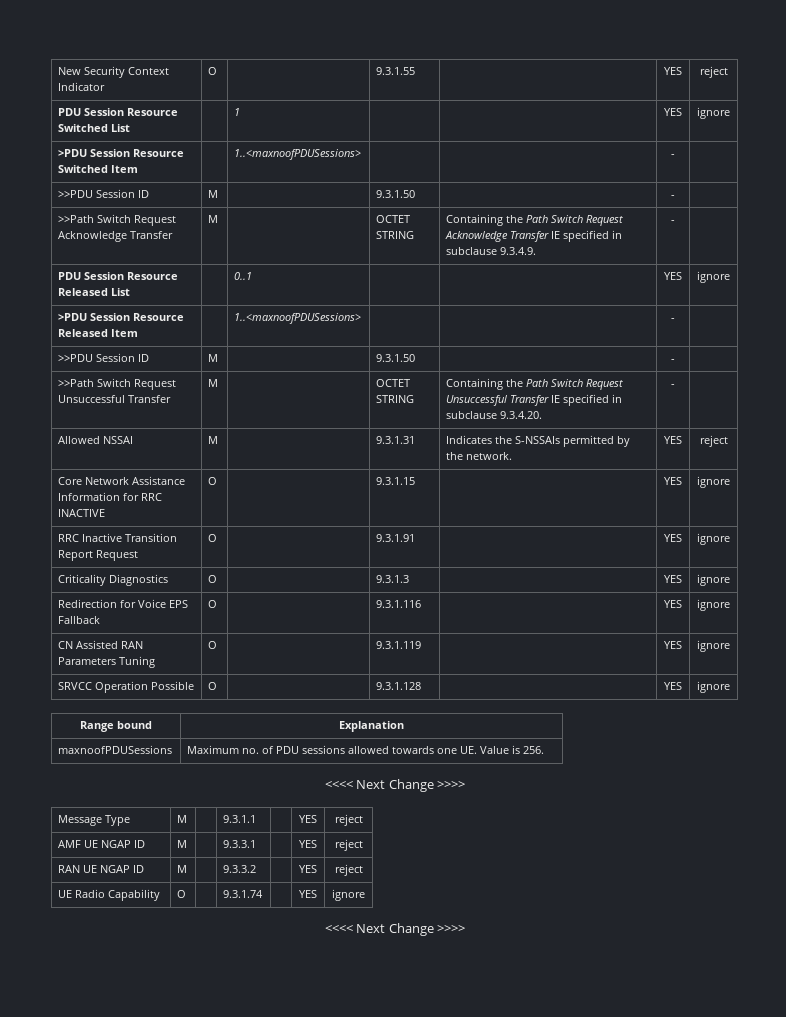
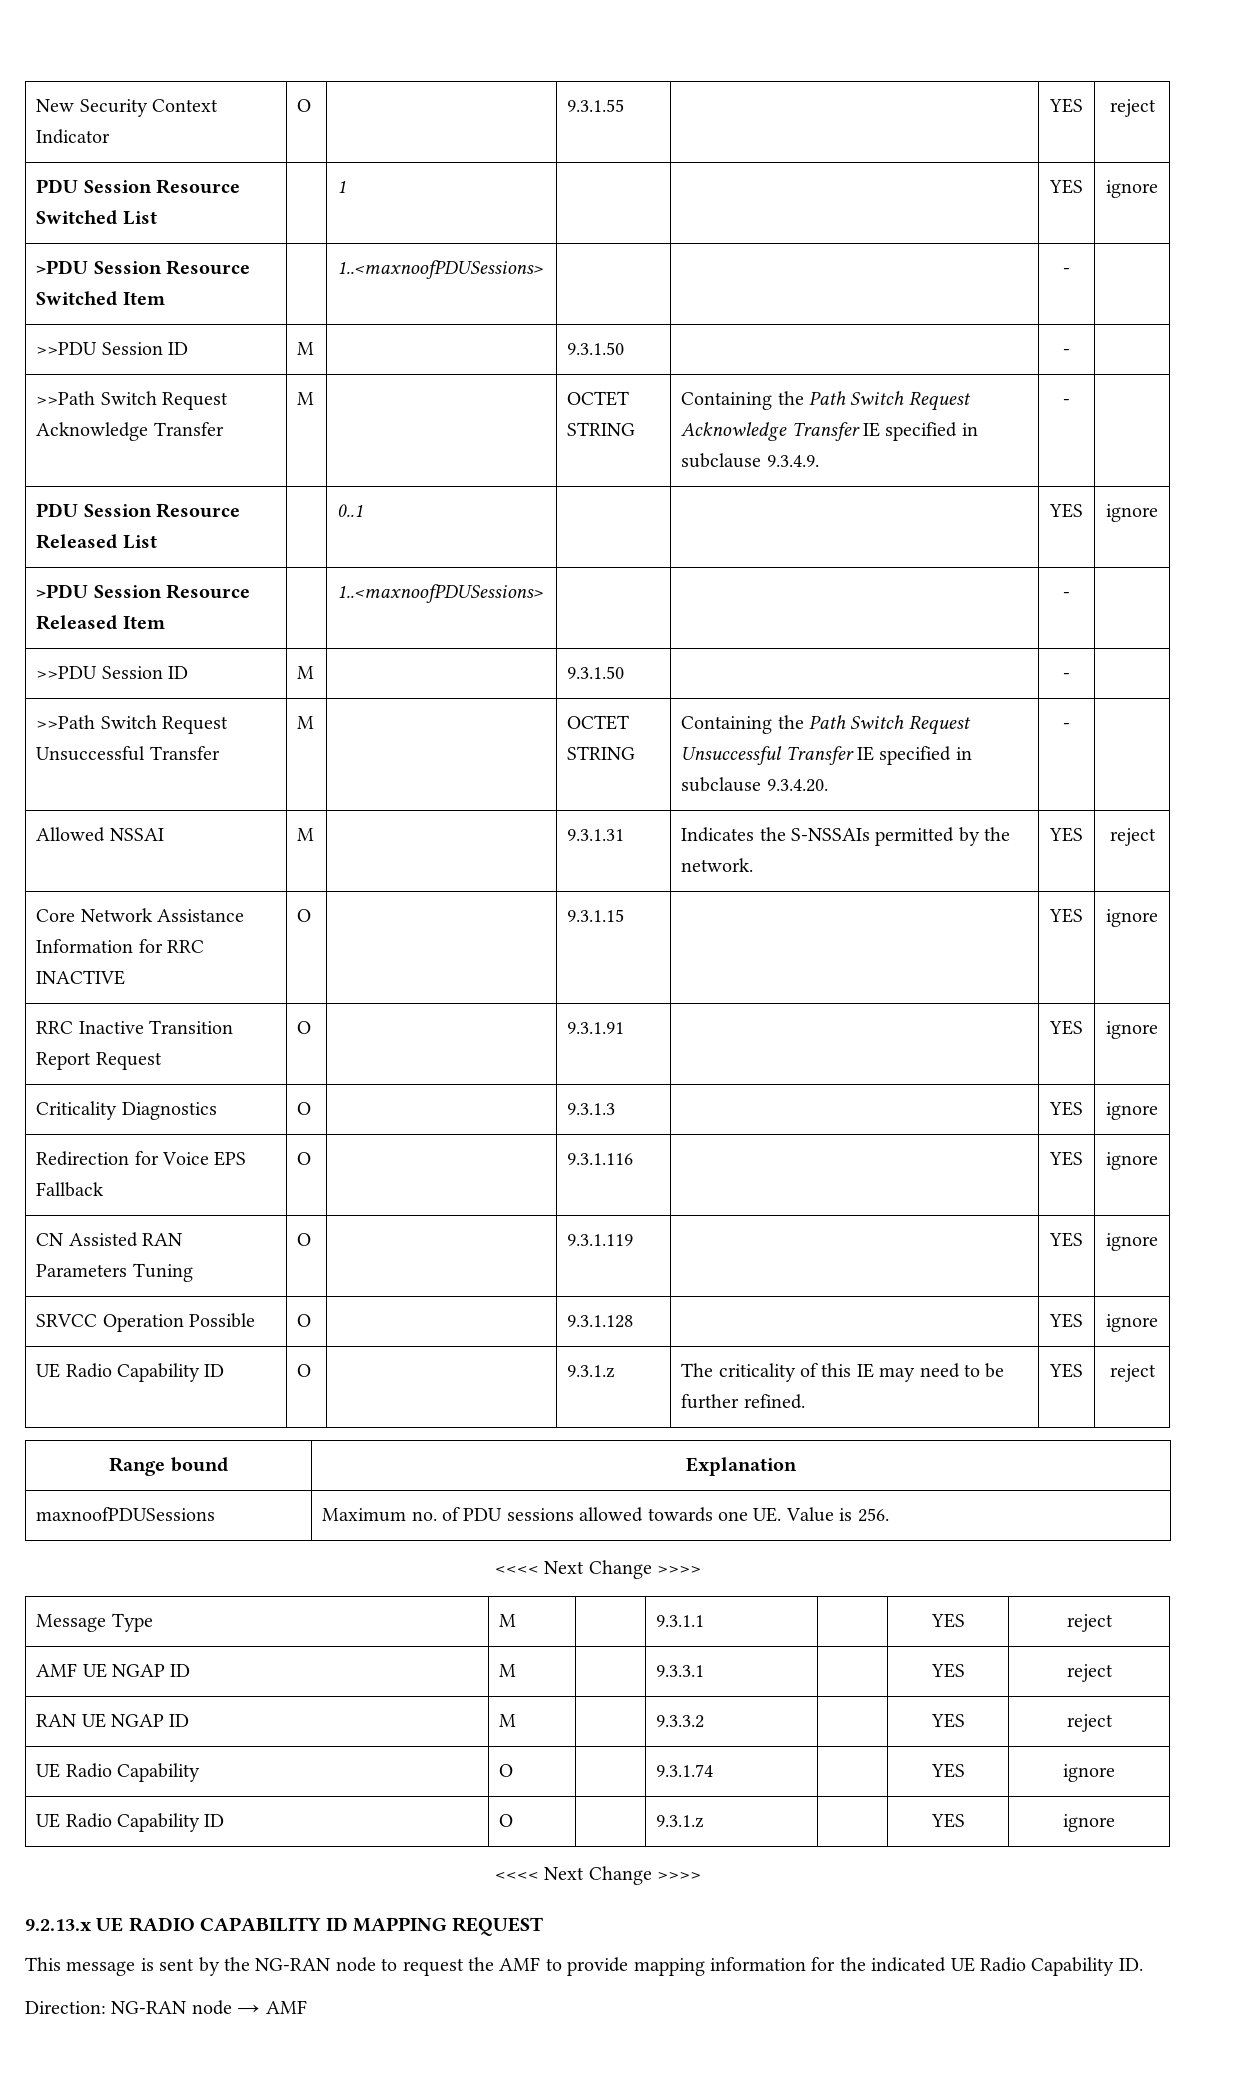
+ UE Radio Capability ID | O | | 9.3.1.z | The criticality of this IE may need to be further refined. | YES | reject
  UE Radio Capability | O | | 9.3.1.74 | | YES | ignore
+ UE Radio Capability ID | O | | 9.3.1.z | | YES | ignore
  <<<< Next Change >>>>
+ 9.2.13.x UE RADIO CAPABILITY ID MAPPING REQUEST
+ This message is sent by the NG-RAN node to request the AMF to provide mapping information for the indicated UE Radio Capability ID.
+ Direction: NG-RAN node → AMF

